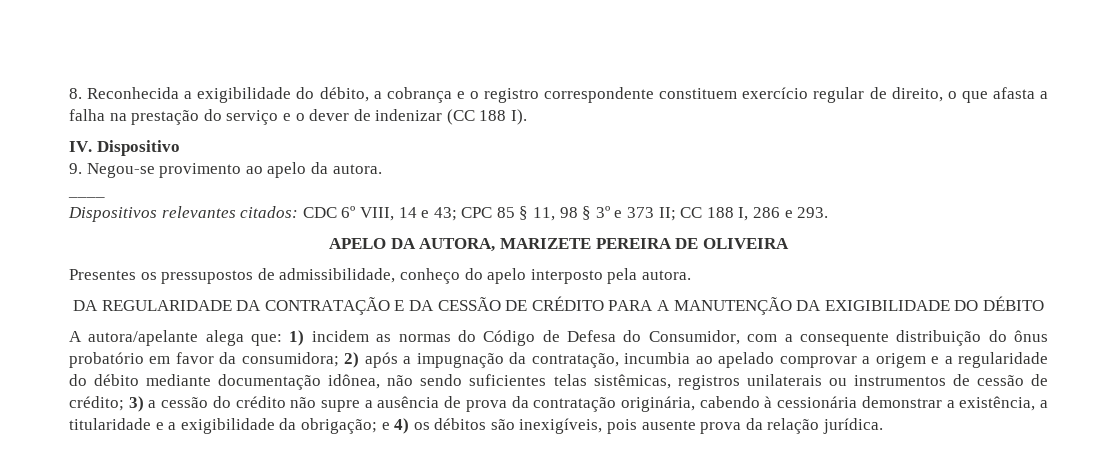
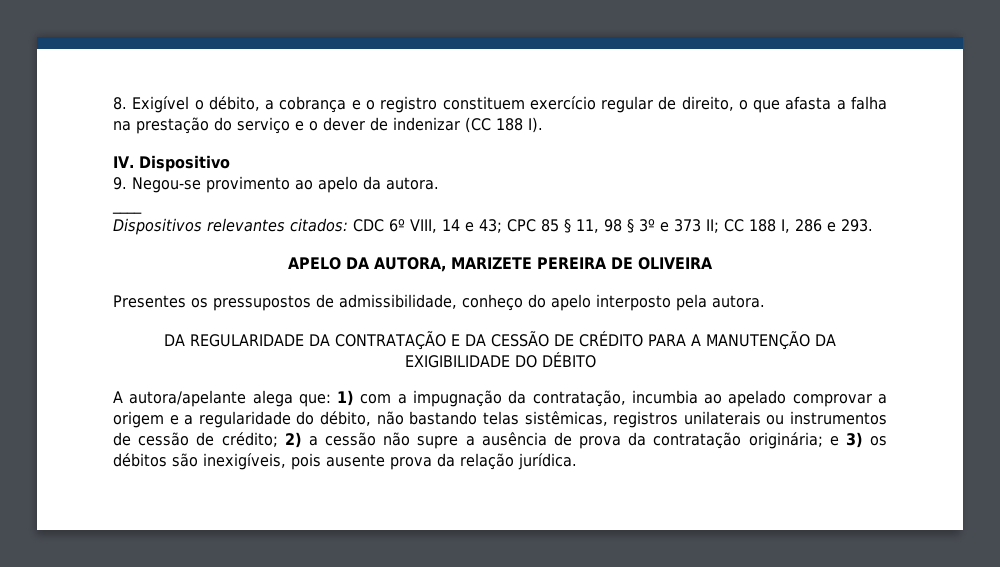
- 8. Reconhecida a exigibilidade do débito, a cobrança e o registro correspondente constituem exercício regular de direito, o que afasta a falha na prestação do serviço e o dever de indenizar (CC 188 I).
+ 8. Exigível o débito, a cobrança e o registro constituem exercício regular de direito, o que afasta a falha na prestação do serviço e o dever de indenizar (CC 188 I).
- A autora/apelante alega que: 1) incidem as normas do Código de Defesa do Consumidor, com a consequente distribuição do ônus probatório em favor da consumidora; 2) após a impugnação da contratação, incumbia ao apelado comprovar a origem e a regularidade do débito mediante documentação idônea, não sendo suficientes telas sistêmicas, registros unilaterais ou instrumentos de cessão de crédito; 3) a cessão do crédito não supre a ausência de prova da contratação originária, cabendo à cessionária demonstrar a existência, a titularidade e a exigibilidade da obrigação; e 4) os débitos são inexigíveis, pois ausente prova da relação jurídica.
+ A autora/apelante alega que: 1) com a impugnação da contratação, incumbia ao apelado comprovar a origem e a regularidade do débito, não bastando telas sistêmicas, registros unilaterais ou instrumentos de cessão de crédito; 2) a cessão não supre a ausência de prova da contratação originária; e 3) os débitos são inexigíveis, pois ausente prova da relação jurídica.

